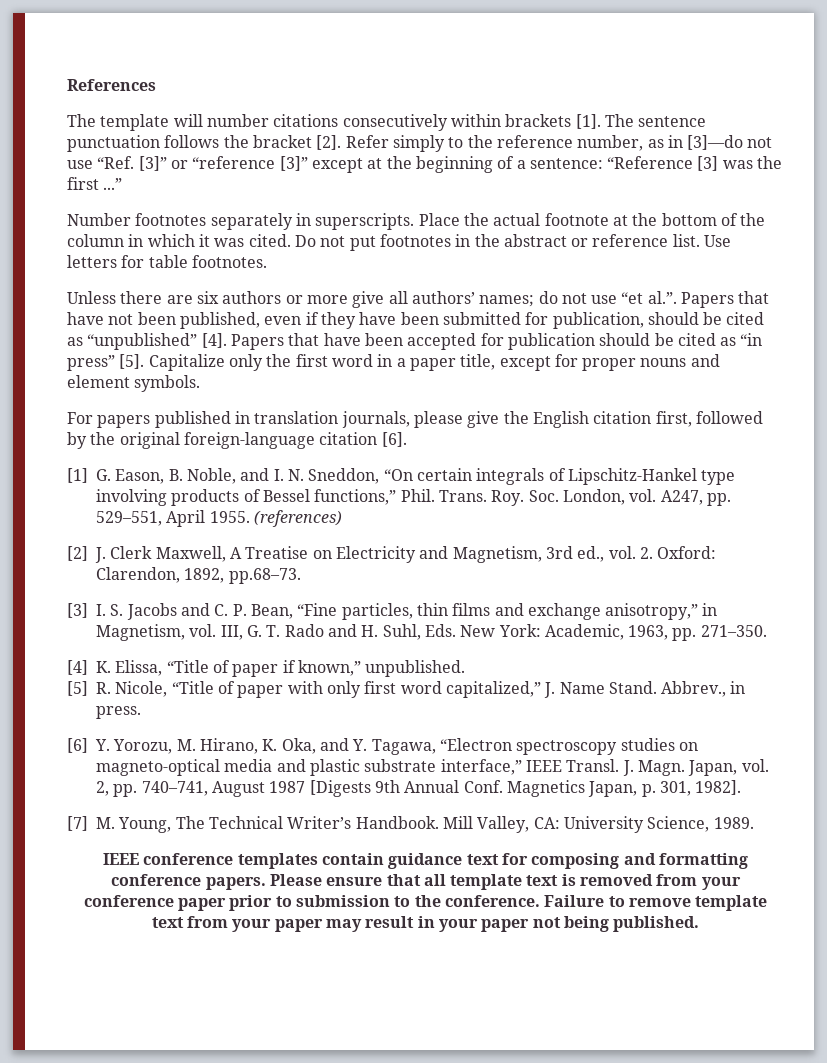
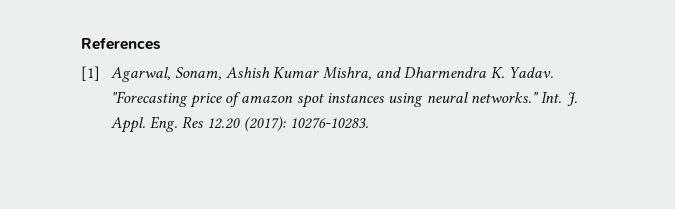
- The template will number citations consecutively within brackets [1]. The sentence punctuation follows the bracket [2]. Refer simply to the reference number, as in [3]—do not use “Ref. [3]” or “reference [3]” except at the beginning of a sentence: “Reference [3] was the first ...”
- Number footnotes separately in superscripts. Place the actual footnote at the bottom of the column in which it was cited. Do not put footnotes in the abstract or reference list. Use letters for table footnotes.
- Unless there are six authors or more give all authors’ names; do not use “et al.”. Papers that have not been published, even if they have been submitted for publication, should be cited as “unpublished” [4]. Papers that have been accepted for publication should be cited as “in press” [5]. Capitalize only the first word in a paper title, except for proper nouns and element symbols.
- For papers published in translation journals, please give the English citation first, followed by the original foreign-language citation [6].
- [1] G. Eason, B. Noble, and I. N. Sneddon, “On certain integrals of Lipschitz-Hankel type involving products of Bessel functions,” Phil. Trans. Roy. Soc. London, vol. A247, pp. 529–551, April 1955. (references)
- [2] J. Clerk Maxwell, A Treatise on Electricity and Magnetism, 3rd ed., vol. 2. Oxford: Clarendon, 1892, pp.68–73.
- [3] I. S. Jacobs and C. P. Bean, “Fine particles, thin films and exchange anisotropy,” in Magnetism, vol. III, G. T. Rado and H. Suhl, Eds. New York: Academic, 1963, pp. 271–350.
- [4] K. Elissa, “Title of paper if known,” unpublished.
- [5] R. Nicole, “Title of paper with only first word capitalized,” J. Name Stand. Abbrev., in press.
- [6] Y. Yorozu, M. Hirano, K. Oka, and Y. Tagawa, “Electron spectroscopy studies on magneto-optical media and plastic substrate interface,” IEEE Transl. J. Magn. Japan, vol. 2, pp. 740–741, August 1987 [Digests 9th Annual Conf. Magnetics Japan, p. 301, 1982].
- [7] M. Young, The Technical Writer’s Handbook. Mill Valley, CA: University Science, 1989.
- IEEE conference templates contain guidance text for composing and formatting conference papers. Please ensure that all template text is removed from your conference paper prior to submission to the conference. Failure to remove template text from your paper may result in your paper not being published.
+ [1] Agarwal, Sonam, Ashish Kumar Mishra, and Dharmendra K. Yadav. "Forecasting price of amazon spot instances using neural networks." Int. J. Appl. Eng. Res 12.20 (2017): 10276-10283.

